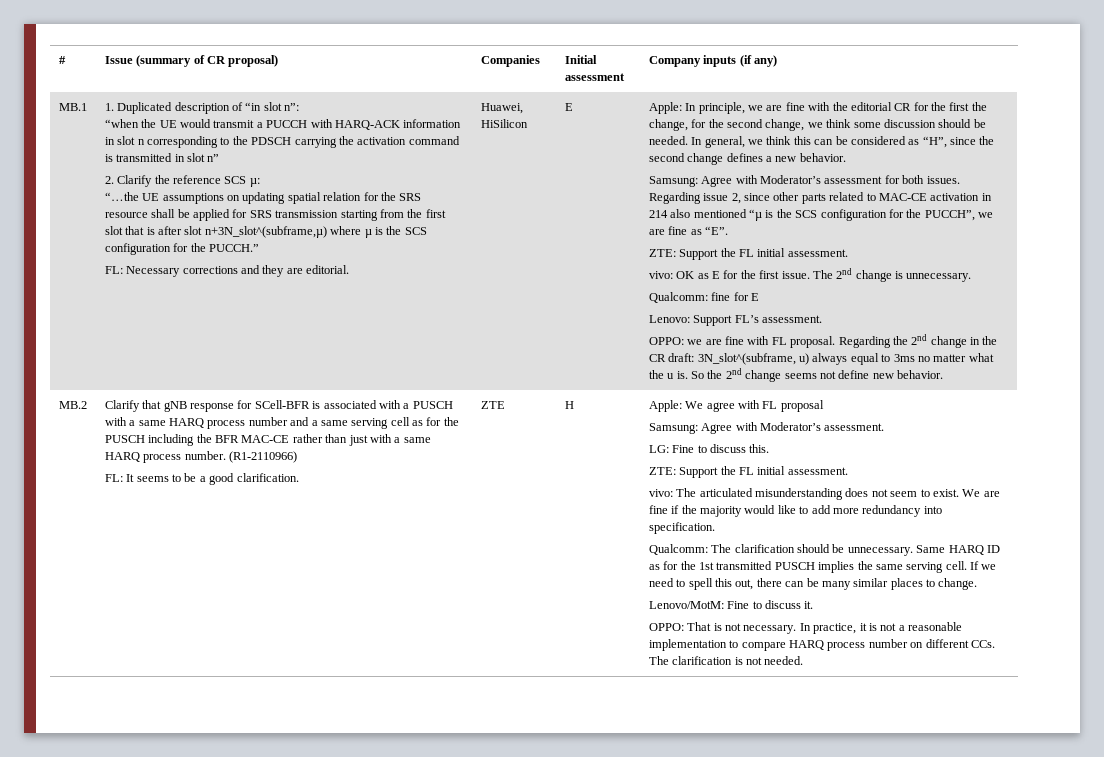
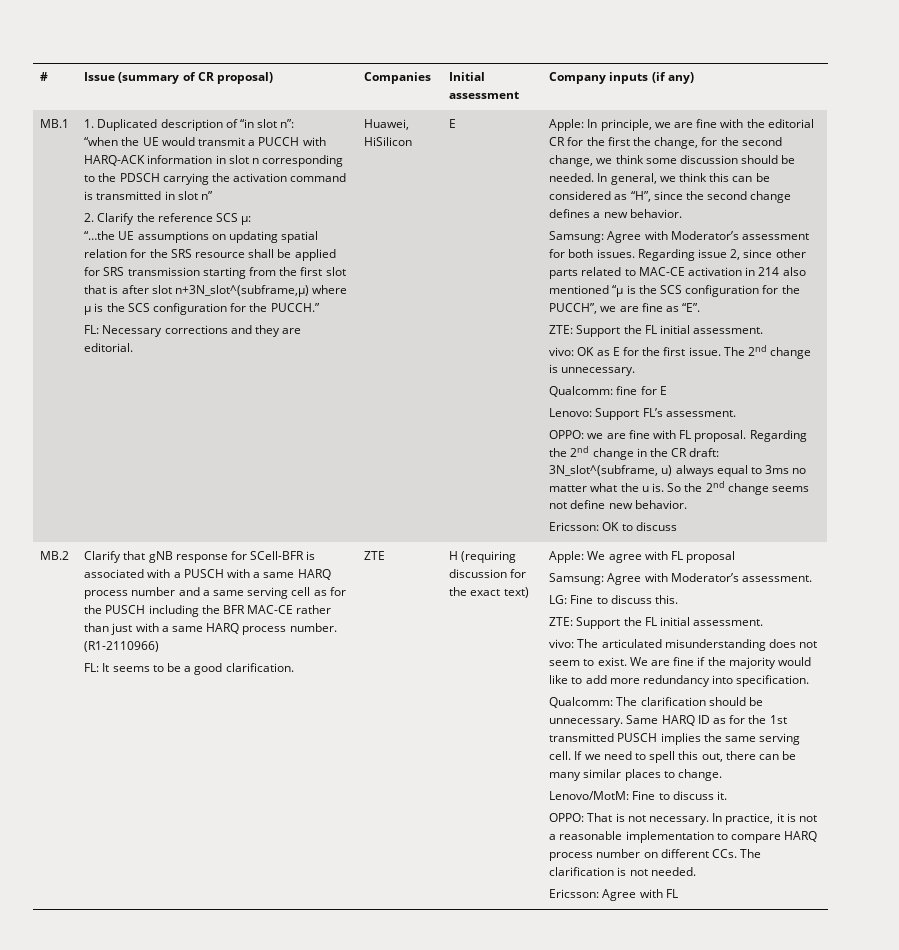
+ Ericsson: OK to discuss
- H
+ H (requiring discussion for the exact text)
+ Ericsson: Agree with FL

